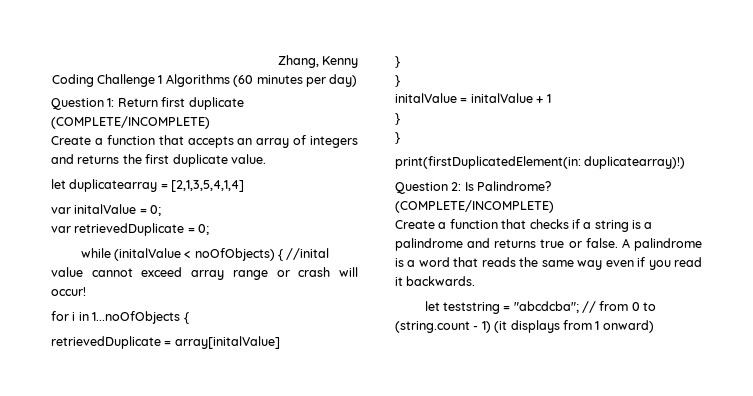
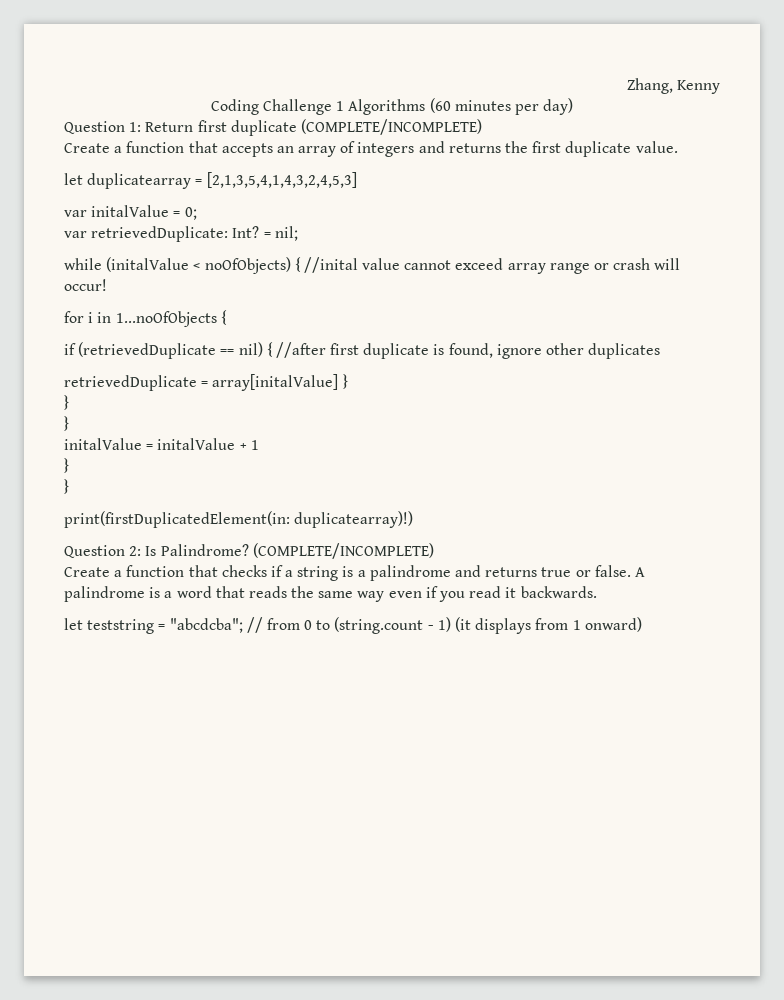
- let duplicatearray = [2,1,3,5,4,1,4]
+ let duplicatearray = [2,1,3,5,4,1,4,3,2,4,5,3]
- var retrievedDuplicate = 0;
+ var retrievedDuplicate: Int? = nil;
+ if (retrievedDuplicate == nil) { //after first duplicate is found, ignore other duplicates
- retrievedDuplicate = array[initalValue]
+ retrievedDuplicate = array[initalValue] }

